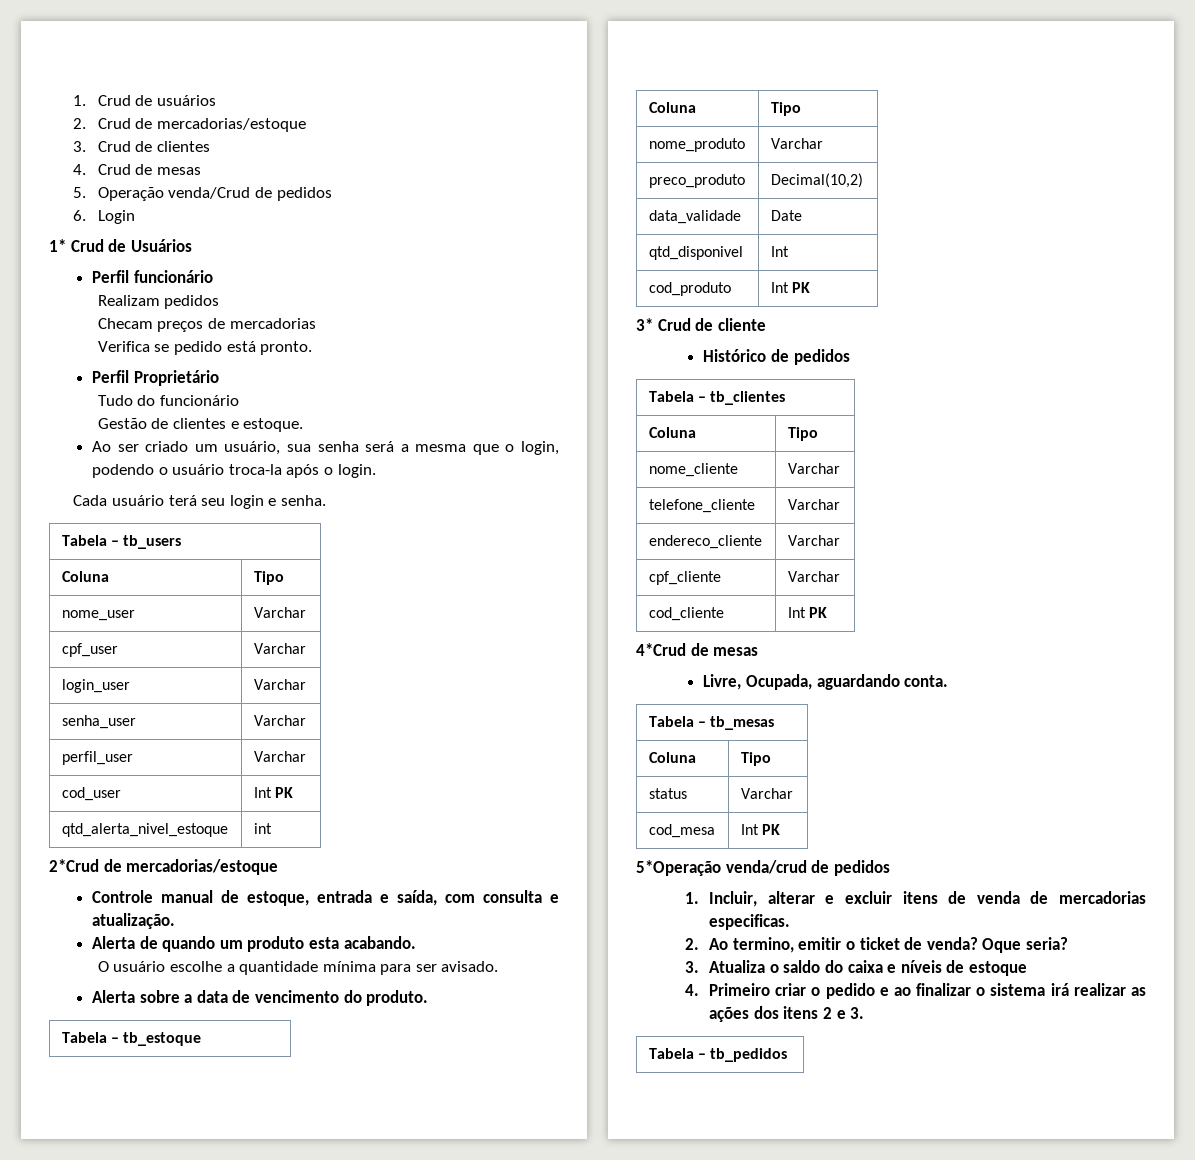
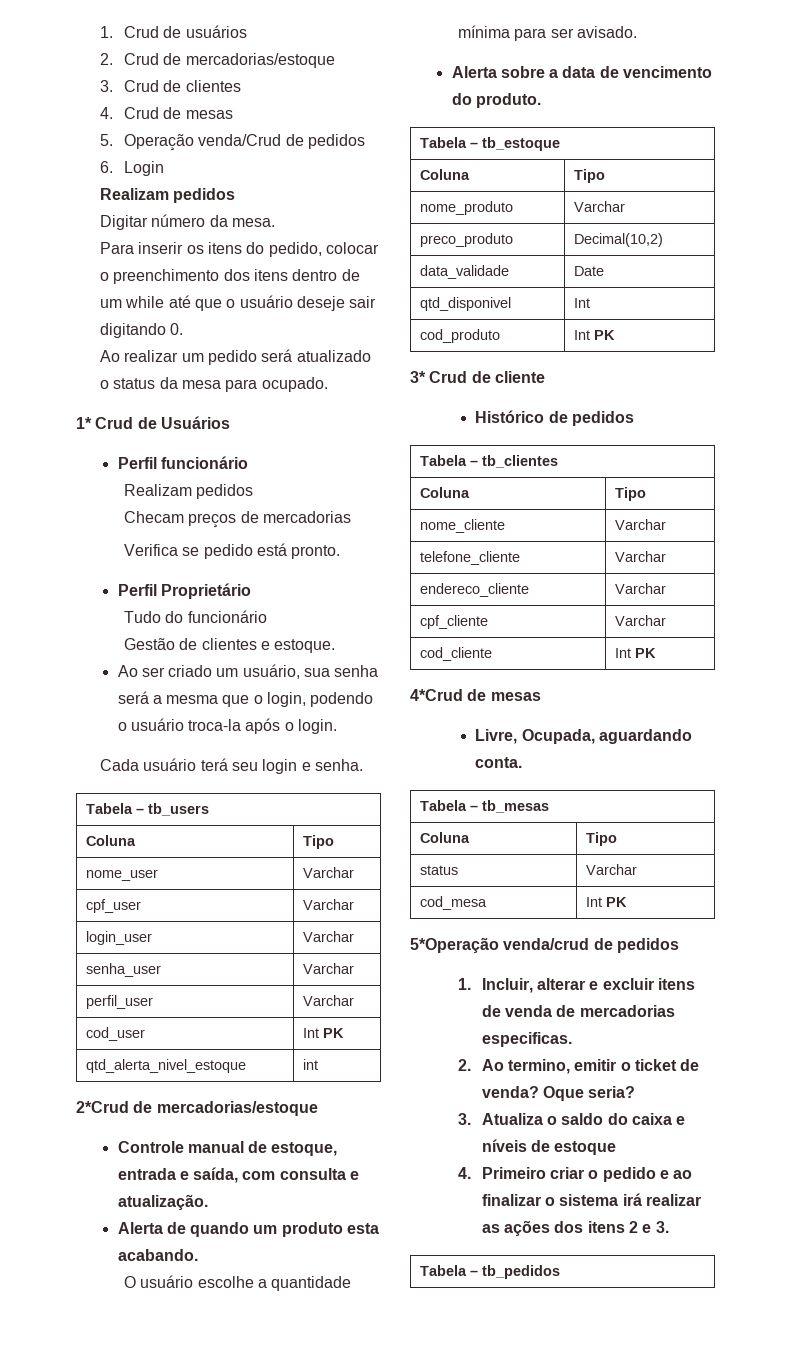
  6. Login
+ Realizam pedidos
+ Digitar número da mesa.
+ Para inserir os itens do pedido, colocar o preenchimento dos itens dentro de um while até que o usuário deseje sair digitando 0.
+ Ao realizar um pedido será atualizado o status da mesa para ocupado.

